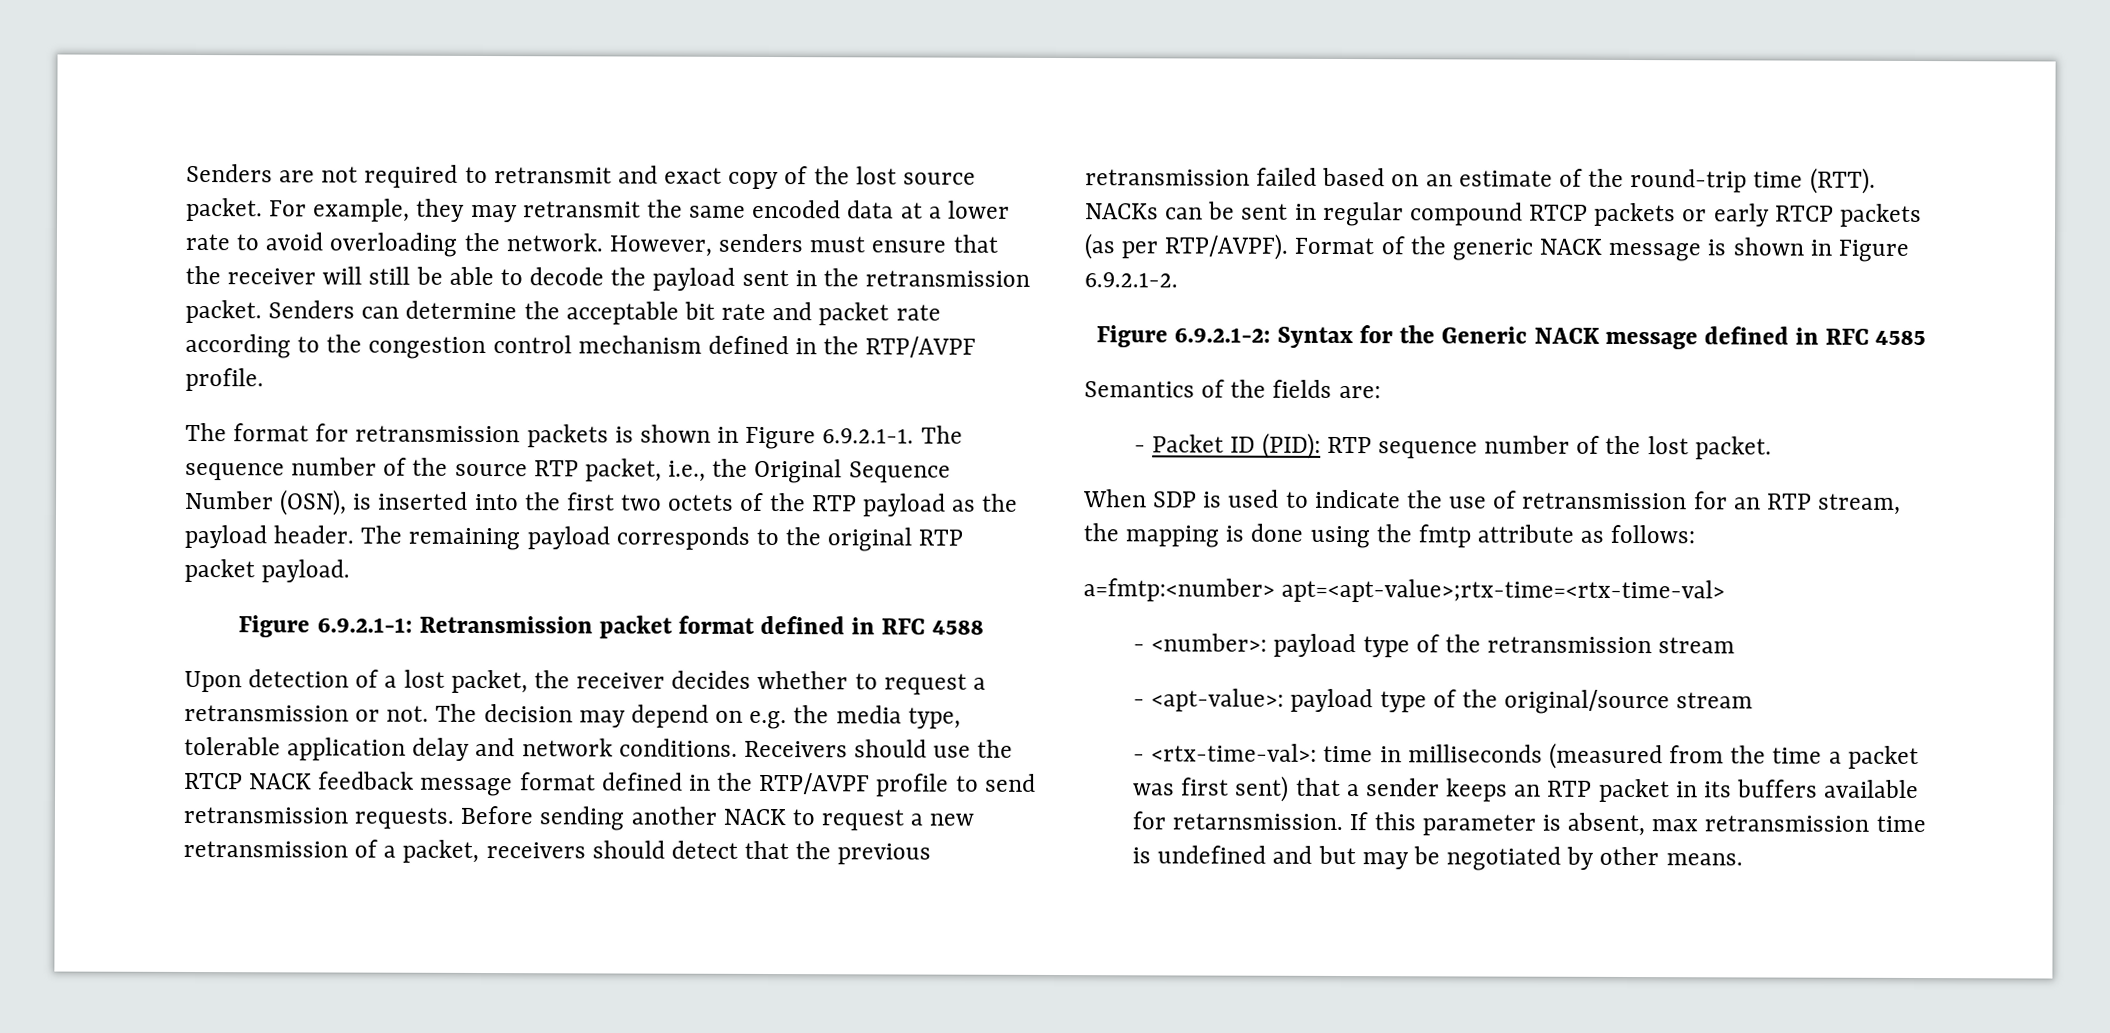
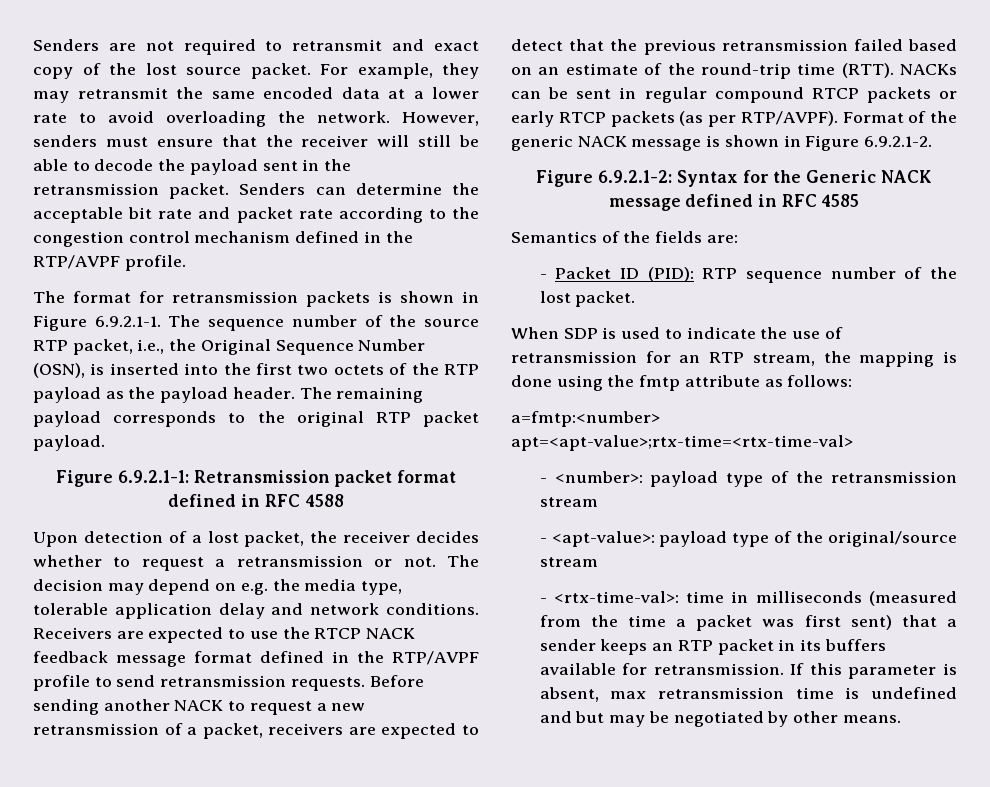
- Receivers should use the RTCP NACK feedback message format defined in the RTP/AVPF profile to send retransmission requests.
+ Receivers are expected to use the RTCP NACK feedback message format defined in the RTP/AVPF profile to send retransmission requests.
- Before sending another NACK to request a new retransmission of a packet, receivers should detect that the previous retransmission failed based on an estimate of the round-trip time (RTT).
+ Before sending another NACK to request a new retransmission of a packet, receivers are expected to detect that the previous retransmission failed based on an estimate of the round-trip time (RTT).
- - <rtx-time-val>: time in milliseconds (measured from the time a packet was first sent) that a sender keeps an RTP packet in its buffers available for retarnsmission.
+ - <rtx-time-val>: time in milliseconds (measured from the time a packet was first sent) that a sender keeps an RTP packet in its buffers available for retransmission.

